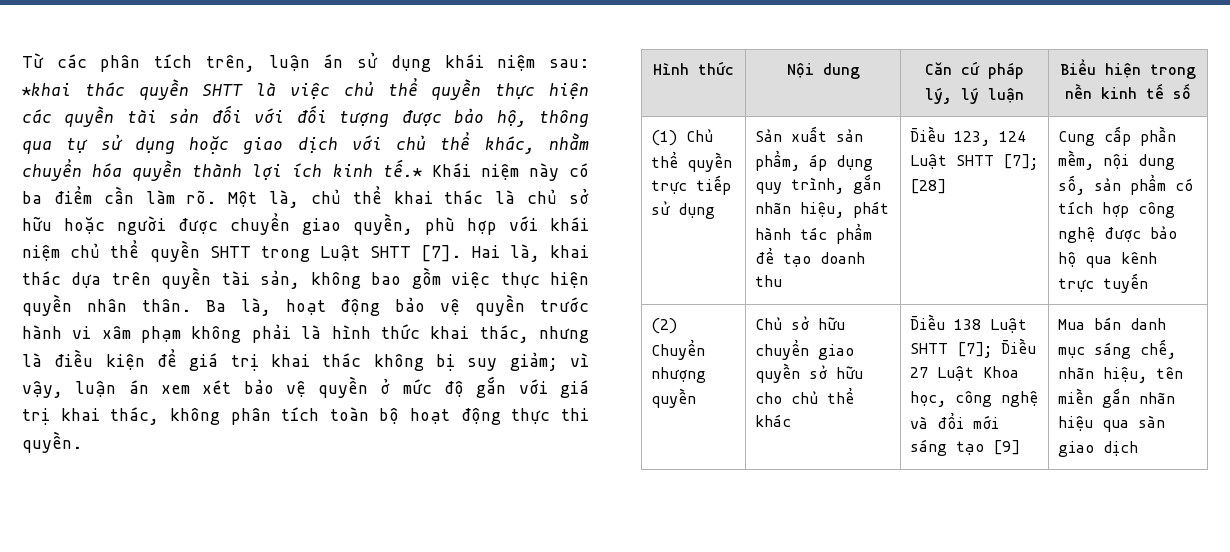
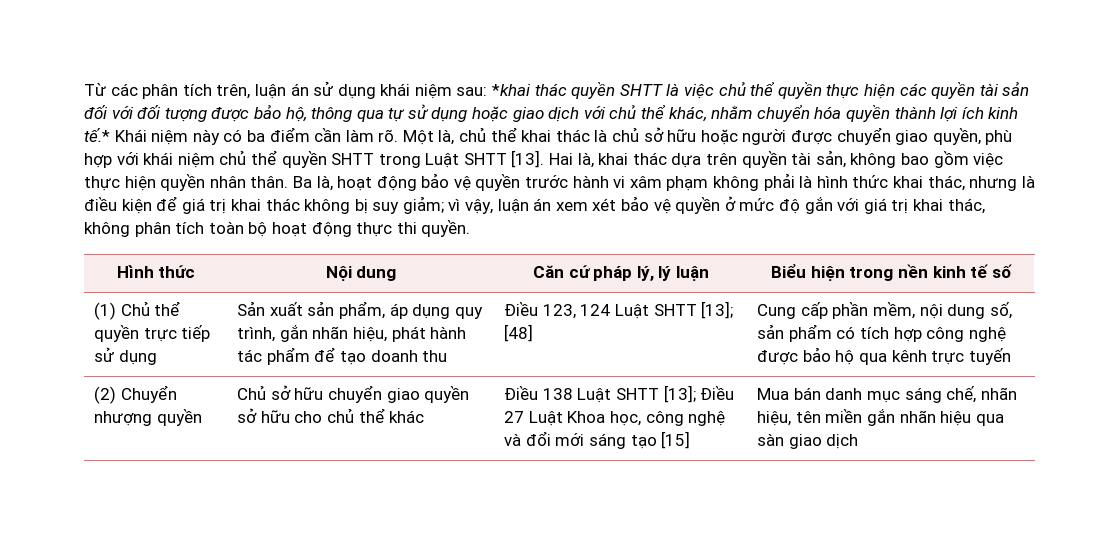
- Một là, chủ thể khai thác là chủ sở hữu hoặc người được chuyển giao quyền, phù hợp với khái niệm chủ thể quyền SHTT trong Luật SHTT [7].
+ Một là, chủ thể khai thác là chủ sở hữu hoặc người được chuyển giao quyền, phù hợp với khái niệm chủ thể quyền SHTT trong Luật SHTT [13].
- Điều 123, 124 Luật SHTT [7]; [28]
+ Điều 123, 124 Luật SHTT [13]; [48]
- Điều 138 Luật SHTT [7]; Điều 27 Luật Khoa học, công nghệ và đổi mới sáng tạo [9]
+ Điều 138 Luật SHTT [13]; Điều 27 Luật Khoa học, công nghệ và đổi mới sáng tạo [15]

